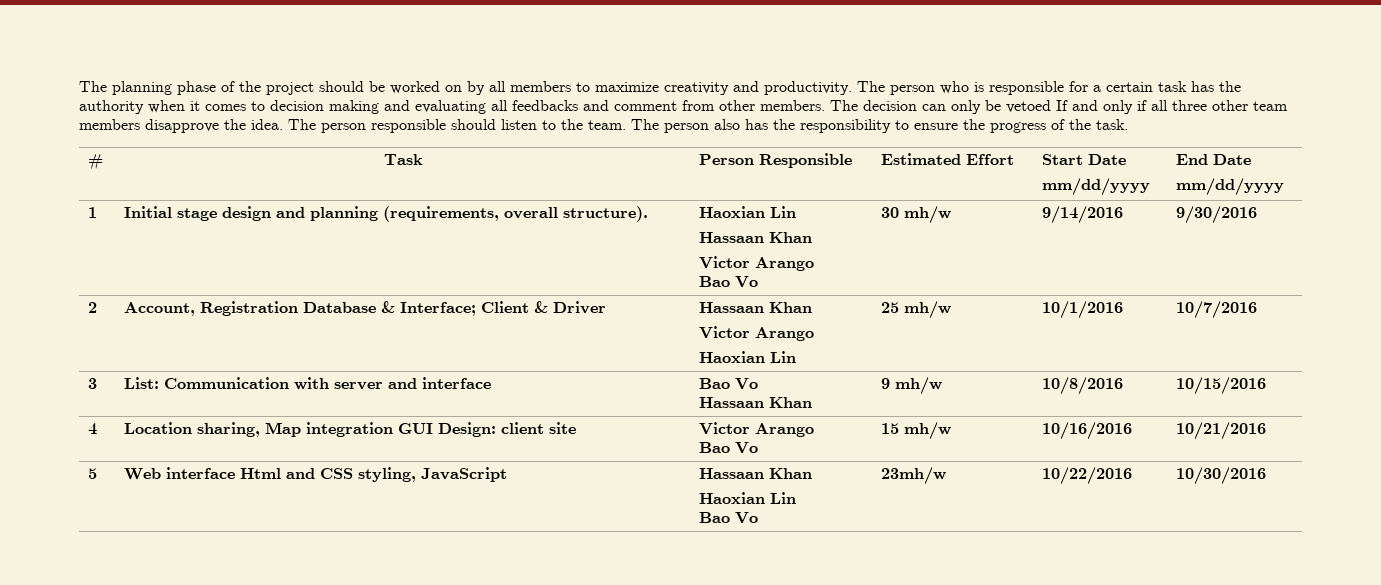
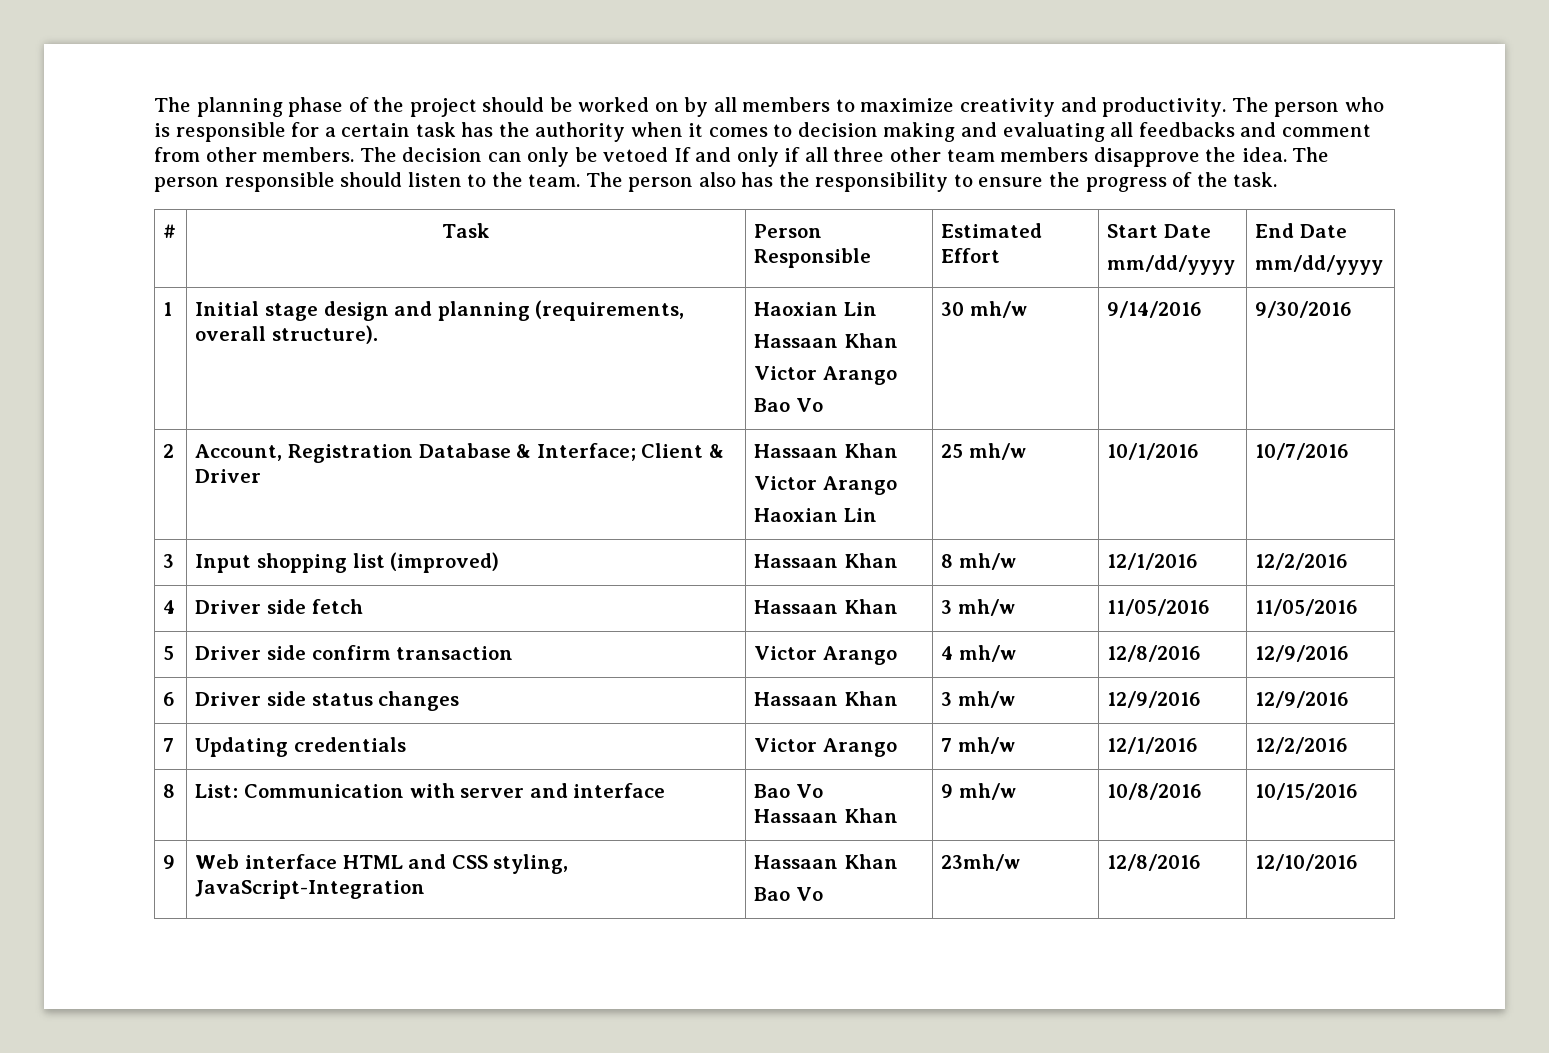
- 3 | List: Communication with server and interface | Bao Vo
+ 3 | Input shopping list (improved) | Hassaan Khan | 8 mh/w | 12/1/2016 | 12/2/2016
+ 4 | Driver side fetch | Hassaan Khan | 3 mh/w | 11/05/2016 | 11/05/2016
+ 5 | Driver side confirm transaction | Victor Arango | 4 mh/w | 12/8/2016 | 12/9/2016
+ 6 | Driver side status changes | Hassaan Khan | 3 mh/w | 12/9/2016 | 12/9/2016
+ 7 | Updating credentials | Victor Arango | 7 mh/w | 12/1/2016 | 12/2/2016
+ 8 | List: Communication with server and interface | Bao Vo
- 4 | Location sharing, Map integration GUI Design: client site | Victor Arango
- Bao Vo | 15 mh/w | 10/16/2016 | 10/21/2016
- 5 | Web interface Html and CSS styling, JavaScript | Hassaan Khan
- Haoxian Lin
- Bao Vo | 23mh/w | 10/22/2016 | 10/30/2016
+ 9 | Web interface HTML and CSS styling, JavaScript-Integration | Hassaan Khan
+ Bao Vo | 23mh/w | 12/8/2016 | 12/10/2016

